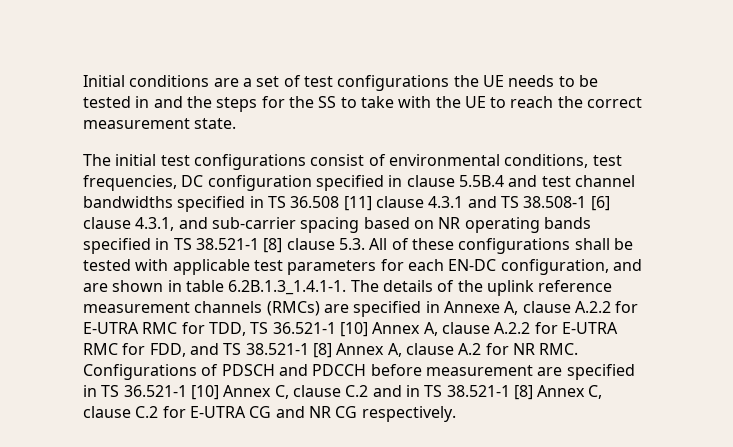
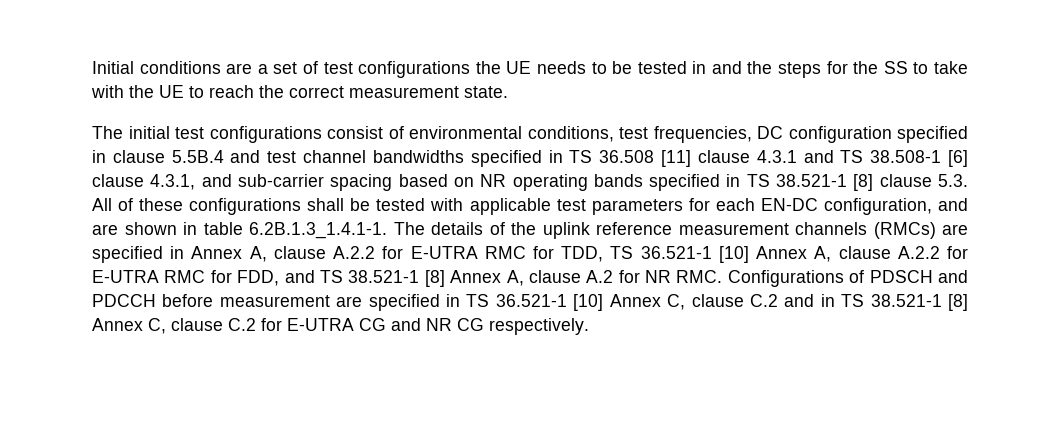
- The initial test configurations consist of environmental conditions, test frequencies, DC configuration specified in clause 5.5B.4 and test channel bandwidths specified in TS 36.508 [11] clause 4.3.1 and TS 38.508-1 [6] clause 4.3.1, and sub-carrier spacing based on NR operating bands specified in TS 38.521-1 [8] clause 5.3. All of these configurations shall be tested with applicable test parameters for each EN-DC configuration, and are shown in table 6.2B.1.3_1.4.1-1. The details of the uplink reference measurement channels (RMCs) are specified in Annexe A, clause A.2.2 for E-UTRA RMC for TDD, TS 36.521-1 [10] Annex A, clause A.2.2 for E-UTRA RMC for FDD, and TS 38.521-1 [8] Annex A, clause A.2 for NR RMC. Configurations of PDSCH and PDCCH before measurement are specified in TS 36.521-1 [10] Annex C, clause C.2 and in TS 38.521-1 [8] Annex C, clause C.2 for E-UTRA CG and NR CG respectively.
+ The initial test configurations consist of environmental conditions, test frequencies, DC configuration specified in clause 5.5B.4 and test channel bandwidths specified in TS 36.508 [11] clause 4.3.1 and TS 38.508-1 [6] clause 4.3.1, and sub-carrier spacing based on NR operating bands specified in TS 38.521-1 [8] clause 5.3. All of these configurations shall be tested with applicable test parameters for each EN-DC configuration, and are shown in table 6.2B.1.3_1.4.1-1. The details of the uplink reference measurement channels (RMCs) are specified in Annex A, clause A.2.2 for E-UTRA RMC for TDD, TS 36.521-1 [10] Annex A, clause A.2.2 for E-UTRA RMC for FDD, and TS 38.521-1 [8] Annex A, clause A.2 for NR RMC. Configurations of PDSCH and PDCCH before measurement are specified in TS 36.521-1 [10] Annex C, clause C.2 and in TS 38.521-1 [8] Annex C, clause C.2 for E-UTRA CG and NR CG respectively.

